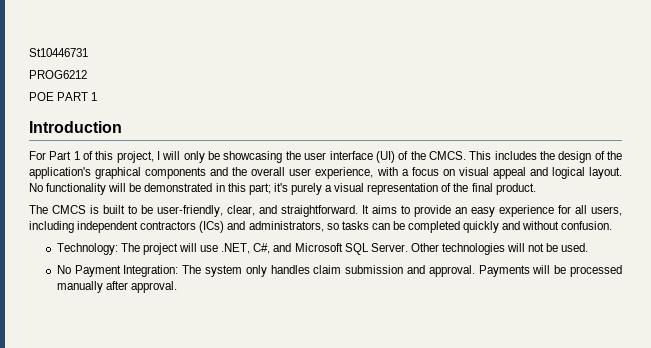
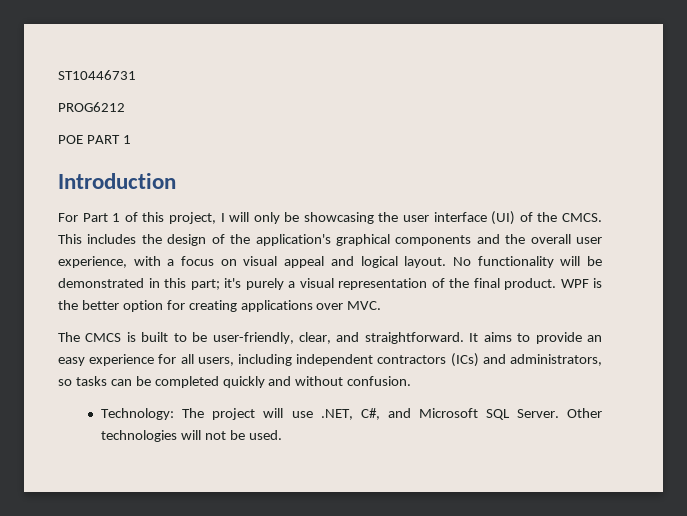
- St10446731
+ ST10446731
+ WPF is the better option for creating applications over MVC.
- No Payment Integration: The system only handles claim submission and approval. Payments will be processed manually after approval.

